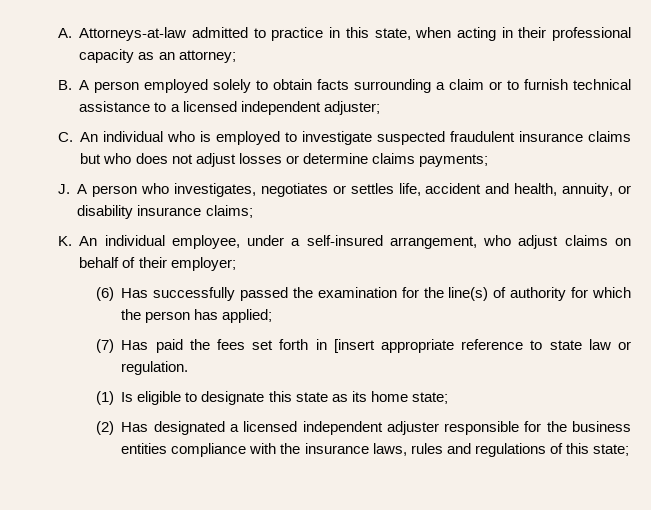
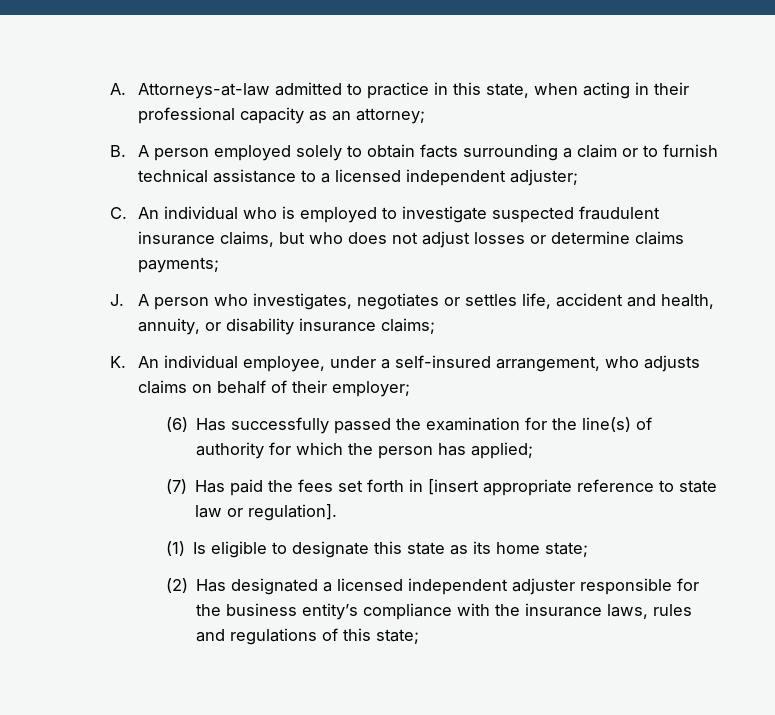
- C. An individual who is employed to investigate suspected fraudulent insurance claims but who does not adjust losses or determine claims payments;
+ C. An individual who is employed to investigate suspected fraudulent insurance claims, but who does not adjust losses or determine claims payments;
- K. An individual employee, under a self-insured arrangement, who adjust claims on behalf of their employer;
+ K. An individual employee, under a self-insured arrangement, who adjusts claims on behalf of their employer;
- (7) Has paid the fees set forth in [insert appropriate reference to state law or regulation.
+ (7) Has paid the fees set forth in [insert appropriate reference to state law or regulation].
- (2) Has designated a licensed independent adjuster responsible for the business entities compliance with the insurance laws, rules and regulations of this state;
+ (2) Has designated a licensed independent adjuster responsible for the business entity’s compliance with the insurance laws, rules and regulations of this state;

